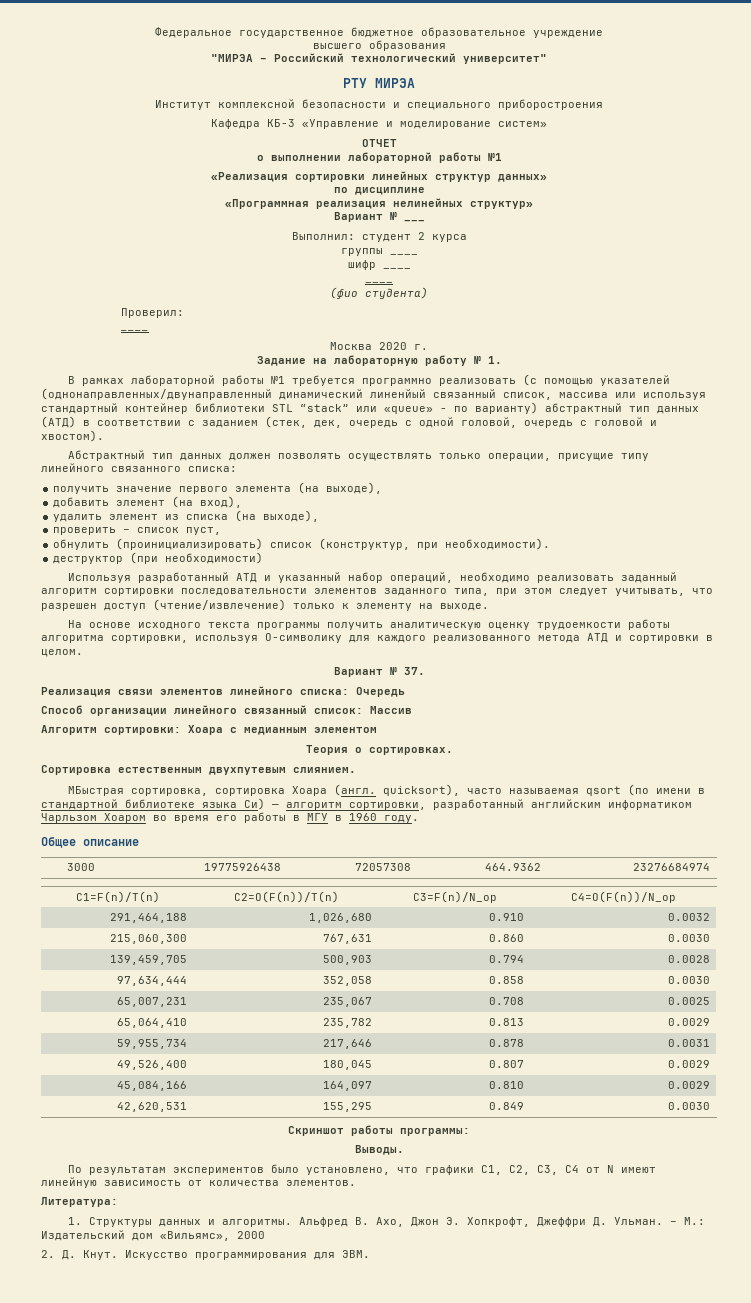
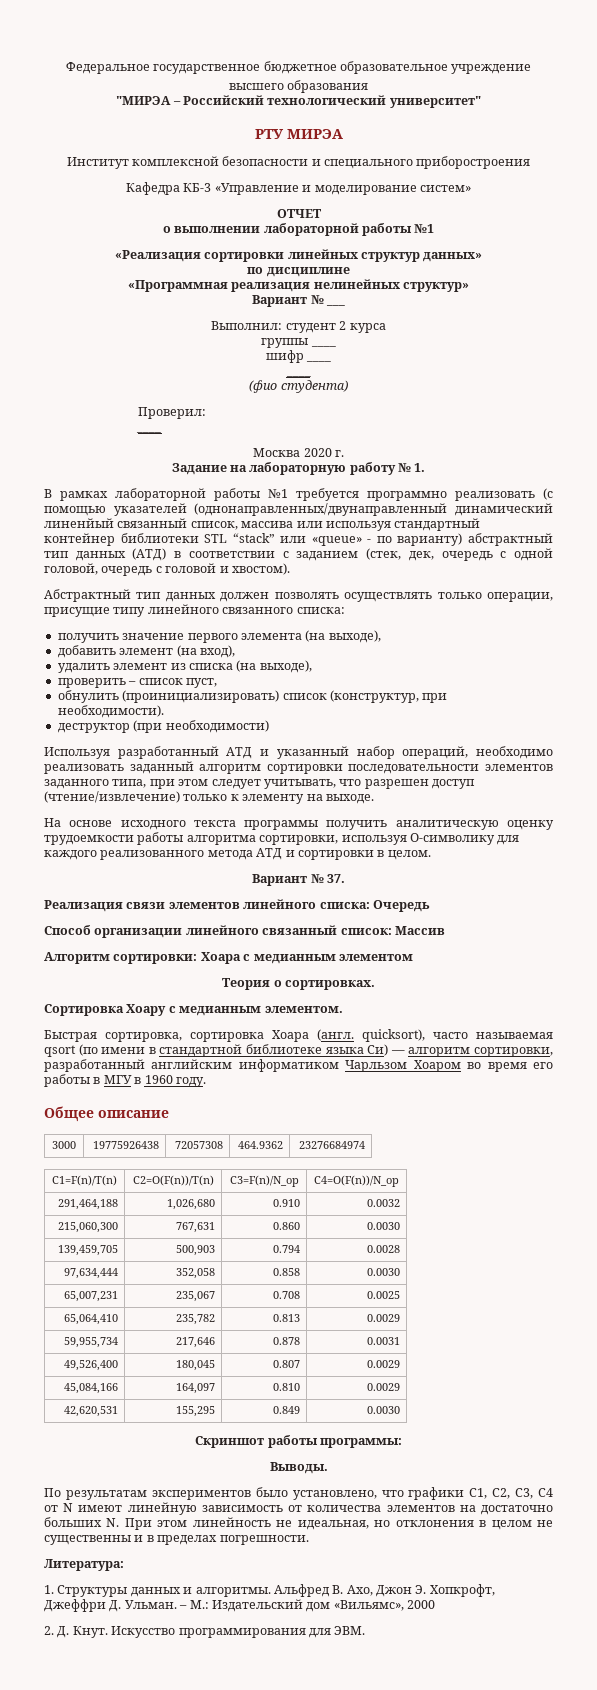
- Сортировка естественным двухпутевым слиянием.
- МБыстрая сортировка, сортировка Хоара (англ. quicksort), часто называемая qsort (по имени в стандартной библиотеке языка Си) — алгоритм сортировки, разработанный английским информатиком Чарльзом Хоаром во время его работы в МГУ в 1960 году.
+ Сортировка Хоару с медианным элементом.
+ Быстрая сортировка, сортировка Хоара (англ. quicksort), часто называемая qsort (по имени в стандартной библиотеке языка Си) — алгоритм сортировки, разработанный английским информатиком Чарльзом Хоаром во время его работы в МГУ в 1960 году.
- По результатам экспериментов было установлено, что графики C1, C2, C3, C4 от N имеют линейную зависимость от количества элементов.
+ По результатам экспериментов было установлено, что графики C1, C2, C3, C4 от N имеют линейную зависимость от количества элементов на достаточно больших N. При этом линейность не идеальная, но отклонения в целом не существенны и в пределах погрешности.

